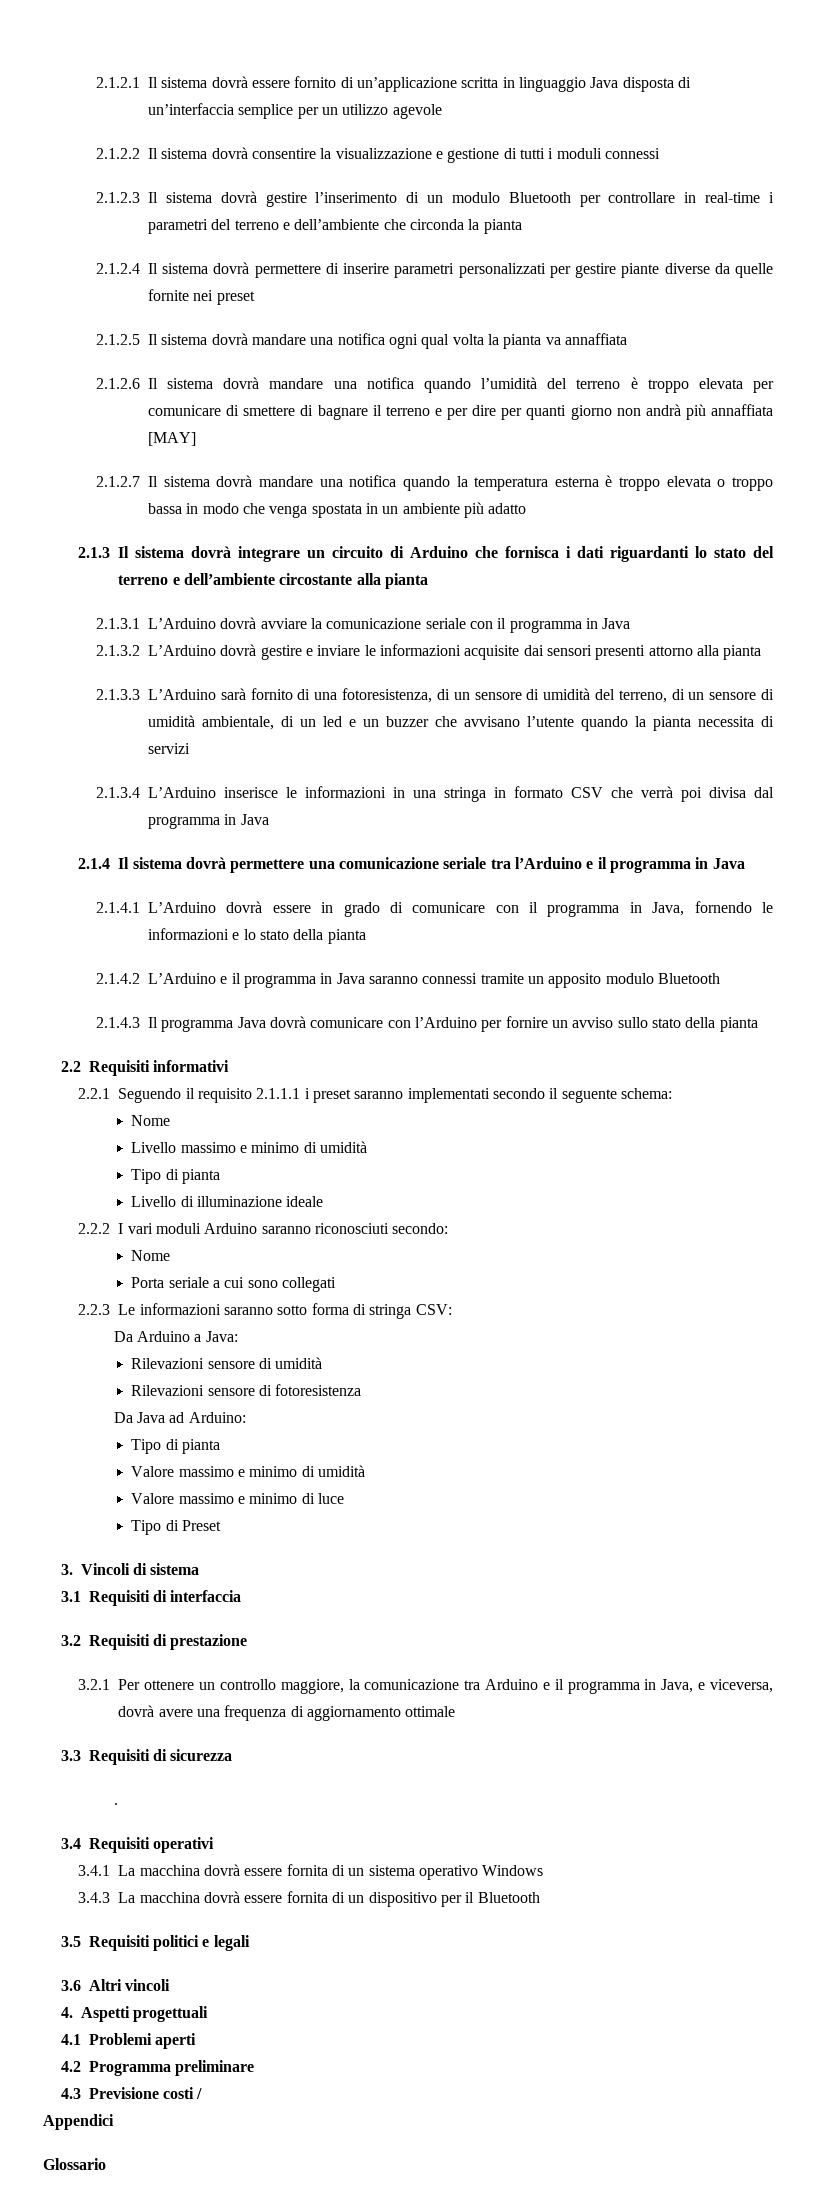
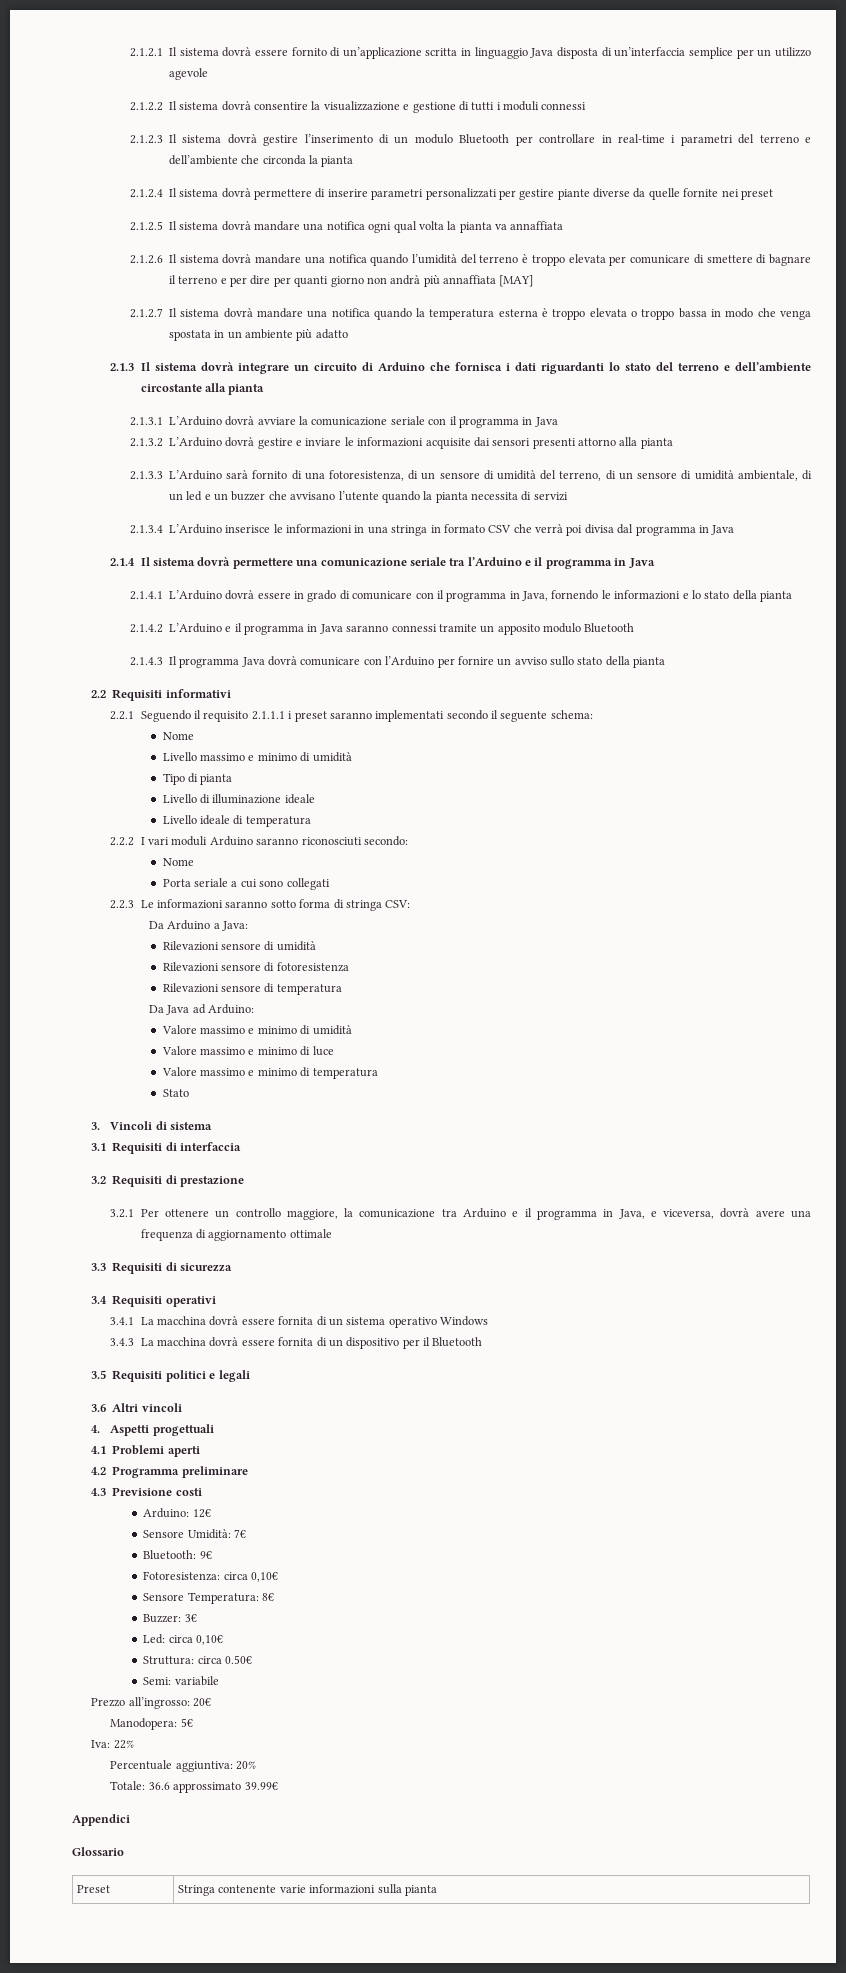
+ Livello ideale di temperatura
+ Rilevazioni sensore di temperatura
  Da Java ad Arduino:
- Tipo di pianta
- Tipo di Preset
+ Valore massimo e minimo di temperatura
+ Stato
- .
- 4.3 Previsione costi /
+ 4.3 Previsione costi
+ Arduino: 12€
+ Sensore Umidità: 7€
+ Bluetooth: 9€
+ Fotoresistenza: circa 0,10€
+ Sensore Temperatura: 8€
+ Buzzer: 3€
+ Led: circa 0,10€
+ Struttura: circa 0.50€
+ Semi: variabile
+ Prezzo all’ingrosso: 20€
+ Manodopera: 5€
+ Iva: 22%
+ Percentuale aggiuntiva: 20%
+ Totale: 36.6 approssimato 39.99€
  Appendici
  Glossario
+ Preset | Stringa contenente varie informazioni sulla pianta

